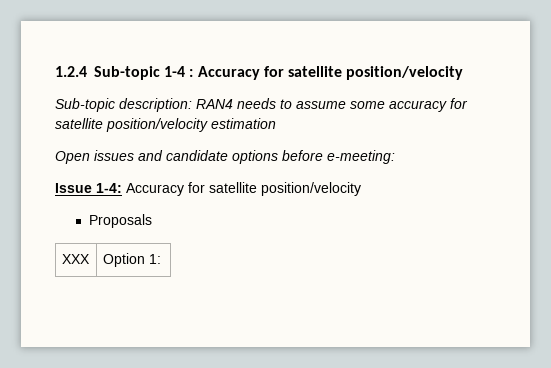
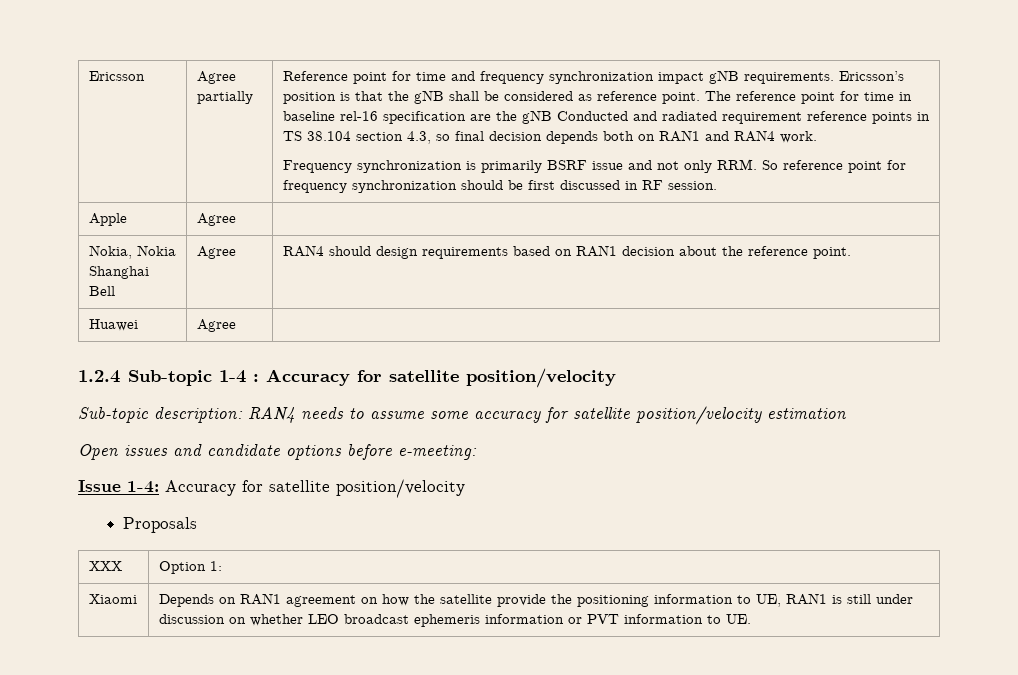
+ Ericsson | Agree partially | Reference point for time and frequency synchronization impact gNB requirements. Ericsson’s position is that the gNB shall be considered as reference point. The reference point for time in baseline rel-16 specification are the gNB Conducted and radiated requirement reference points in TS 38.104 section 4.3, so final decision depends both on RAN1 and RAN4 work.
+ Frequency synchronization is primarily BSRF issue and not only RRM. So reference point for frequency synchronization should be first discussed in RF session.
+ Apple | Agree |
+ Nokia, Nokia Shanghai Bell | Agree | RAN4 should design requirements based on RAN1 decision about the reference point.
+ Huawei | Agree |
+ Xiaomi | Depends on RAN1 agreement on how the satellite provide the positioning information to UE, RAN1 is still under discussion on whether LEO broadcast ephemeris information or PVT information to UE.

